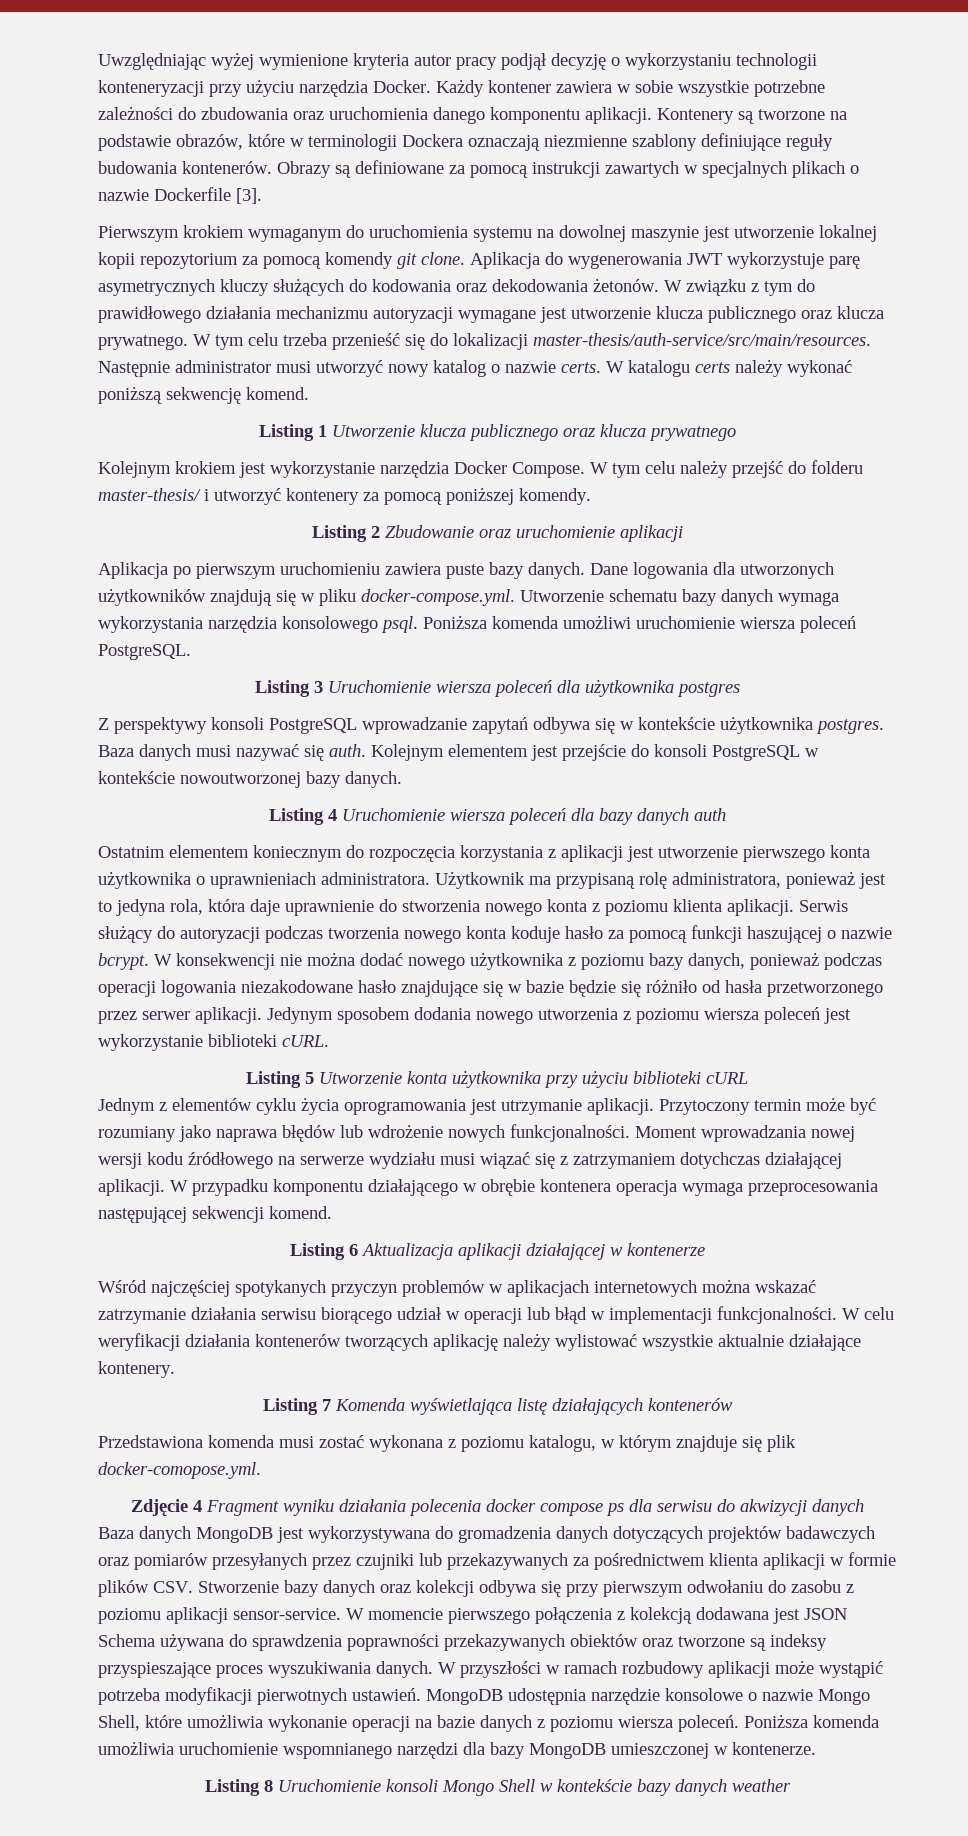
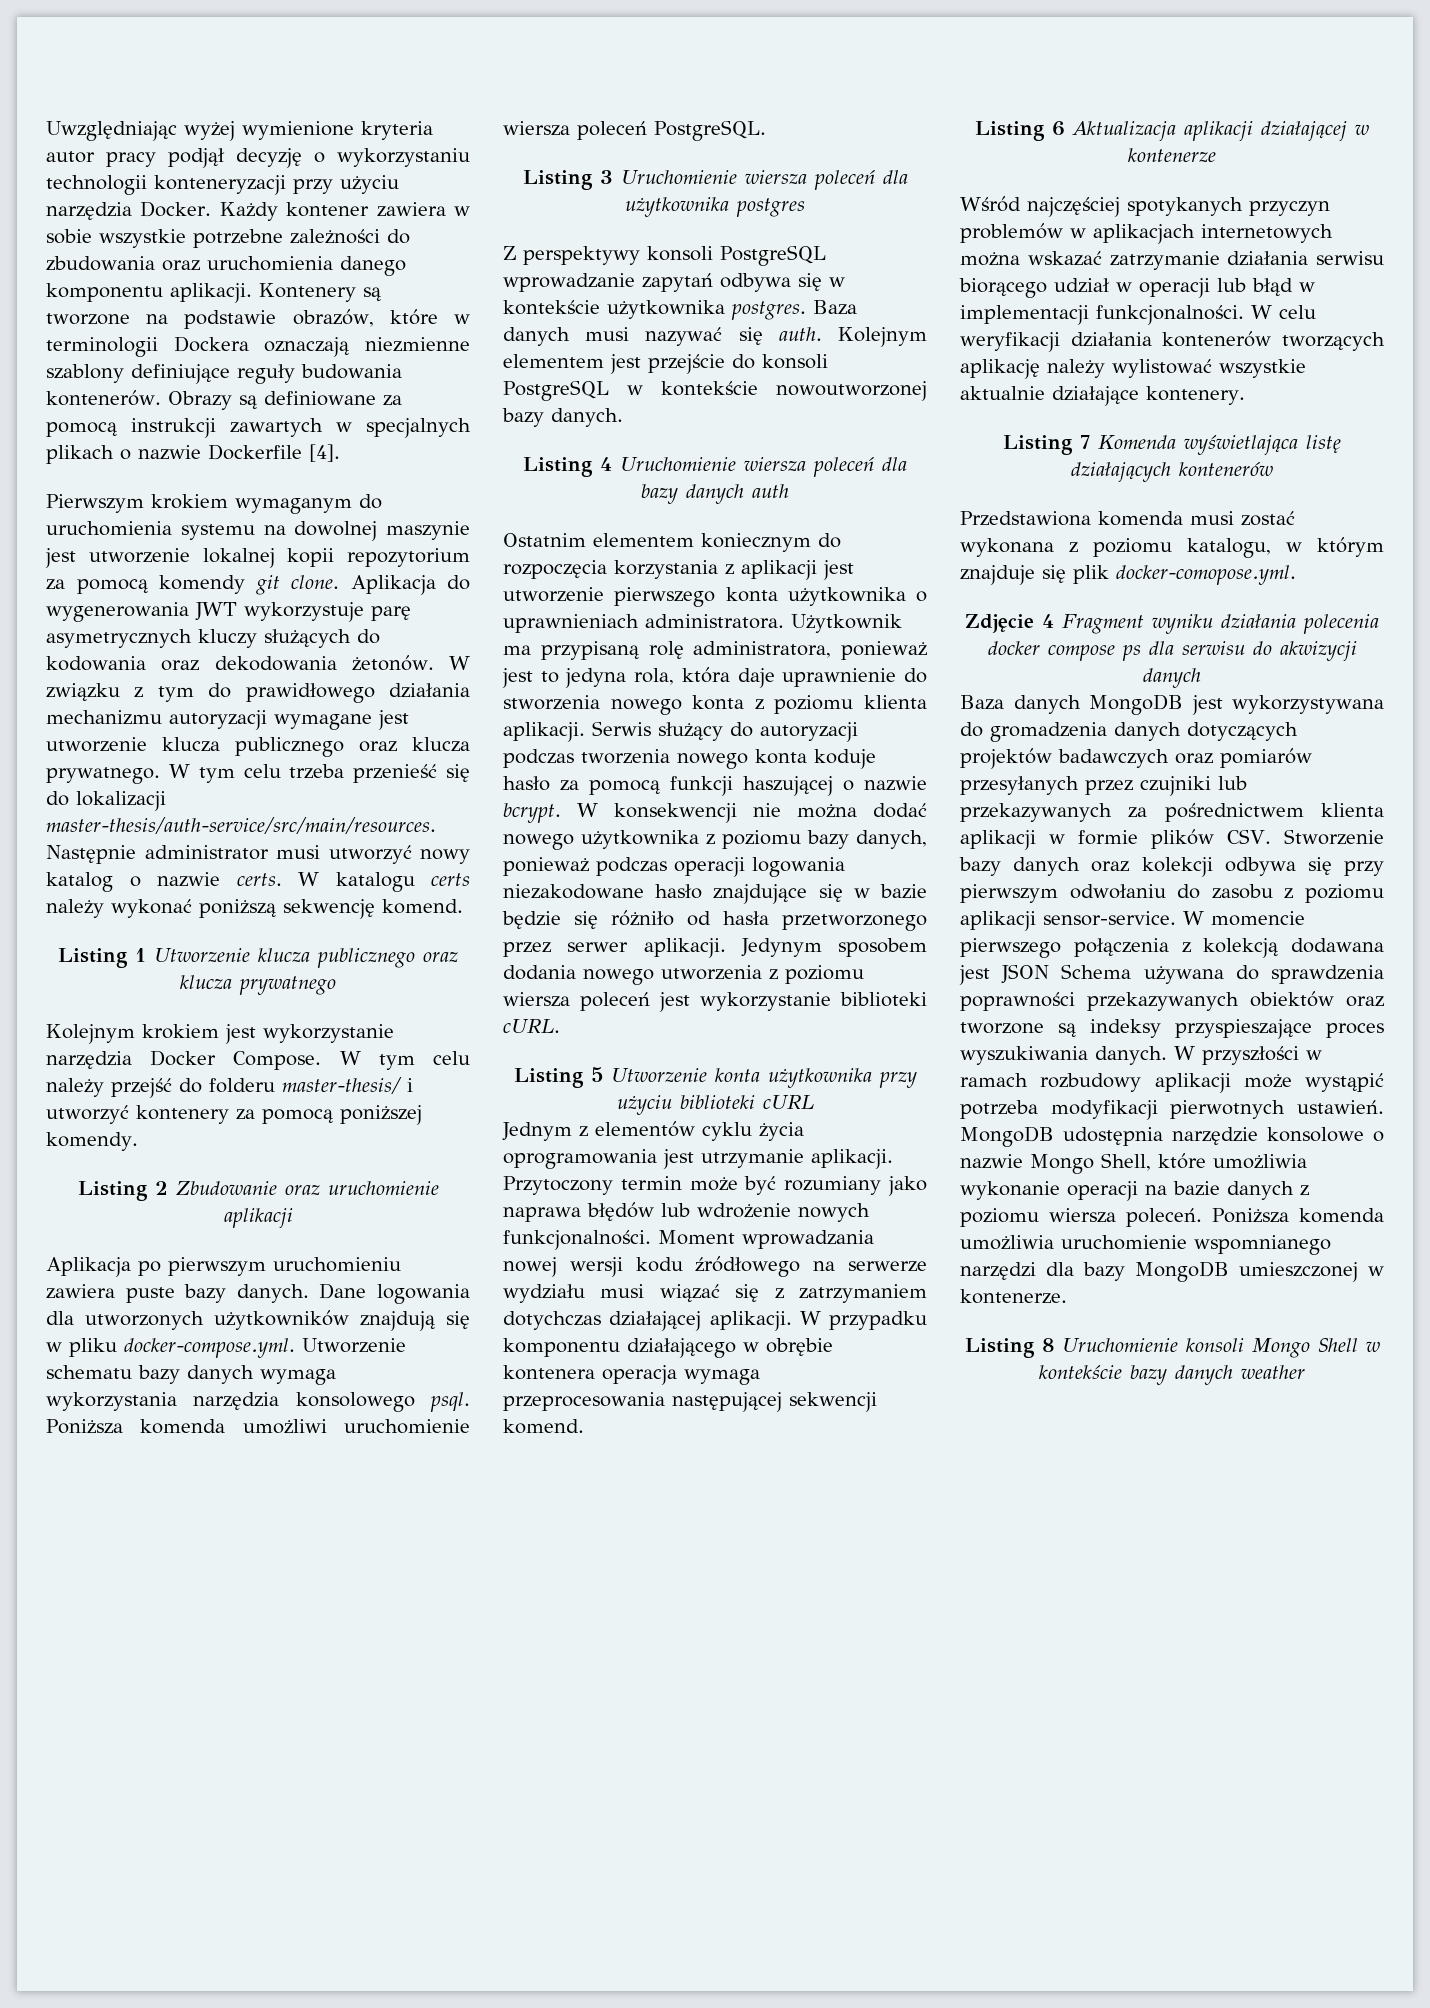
- Obrazy są definiowane za pomocą instrukcji zawartych w specjalnych plikach o nazwie Dockerfile [3].
+ Obrazy są definiowane za pomocą instrukcji zawartych w specjalnych plikach o nazwie Dockerfile [4].

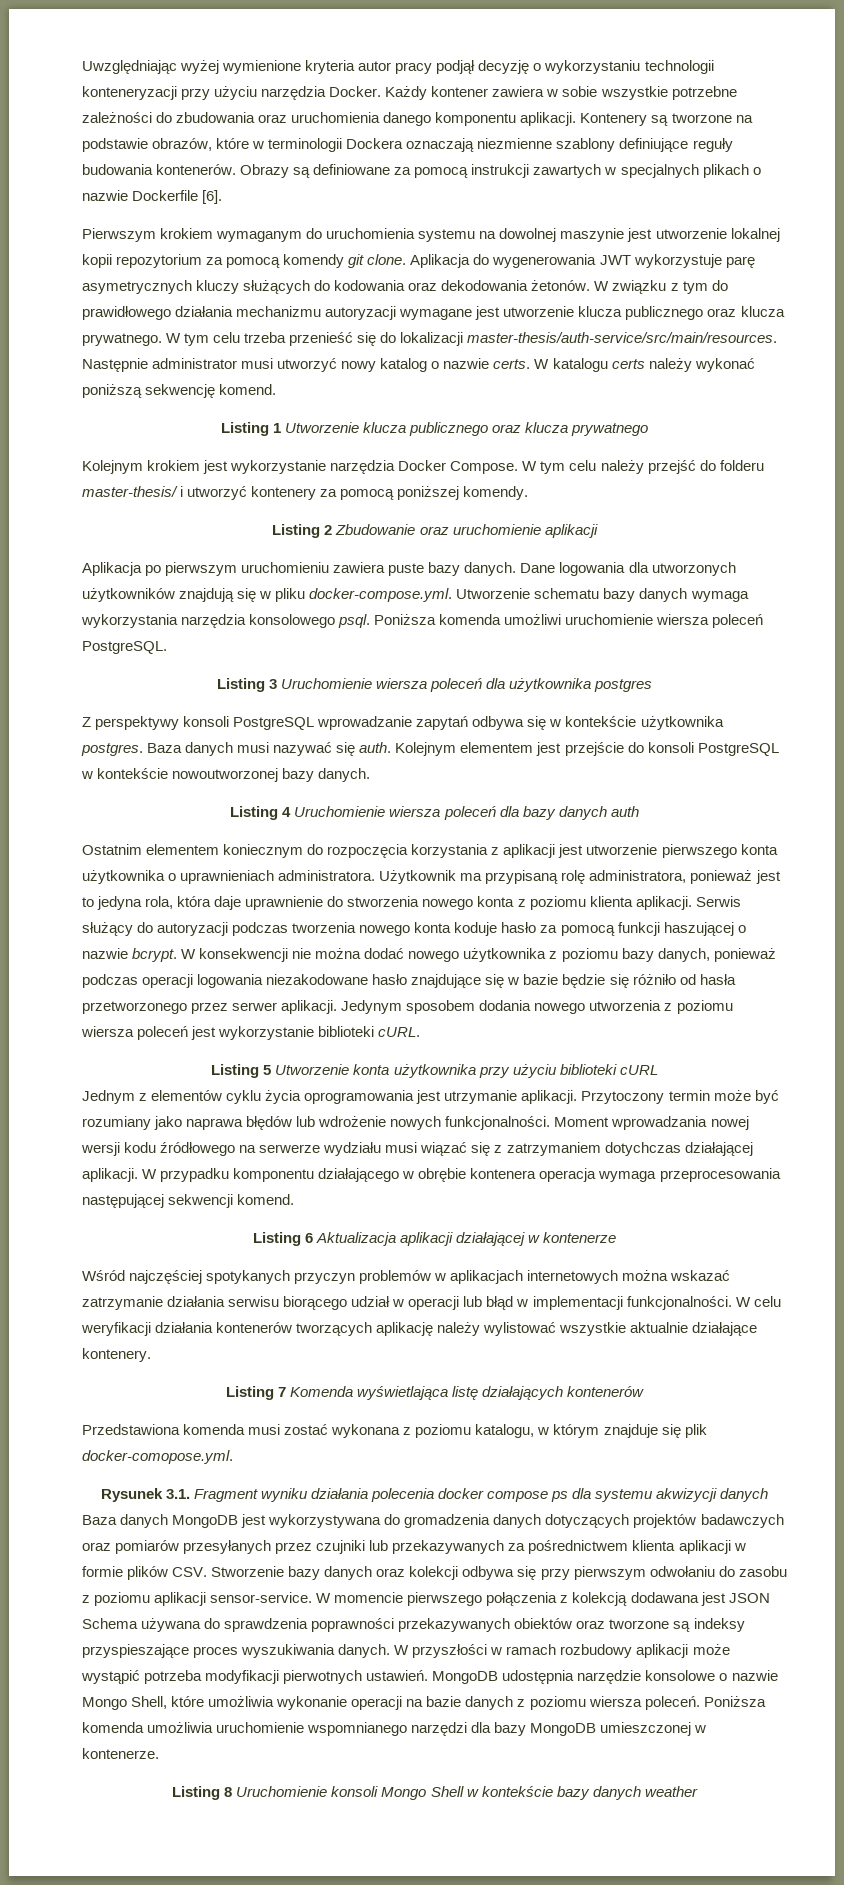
- Obrazy są definiowane za pomocą instrukcji zawartych w specjalnych plikach o nazwie Dockerfile [4].
+ Obrazy są definiowane za pomocą instrukcji zawartych w specjalnych plikach o nazwie Dockerfile [6].
- Zdjęcie 4 Fragment wyniku działania polecenia docker compose ps dla serwisu do akwizycji danych
+ Rysunek 3.1. Fragment wyniku działania polecenia docker compose ps dla systemu akwizycji danych

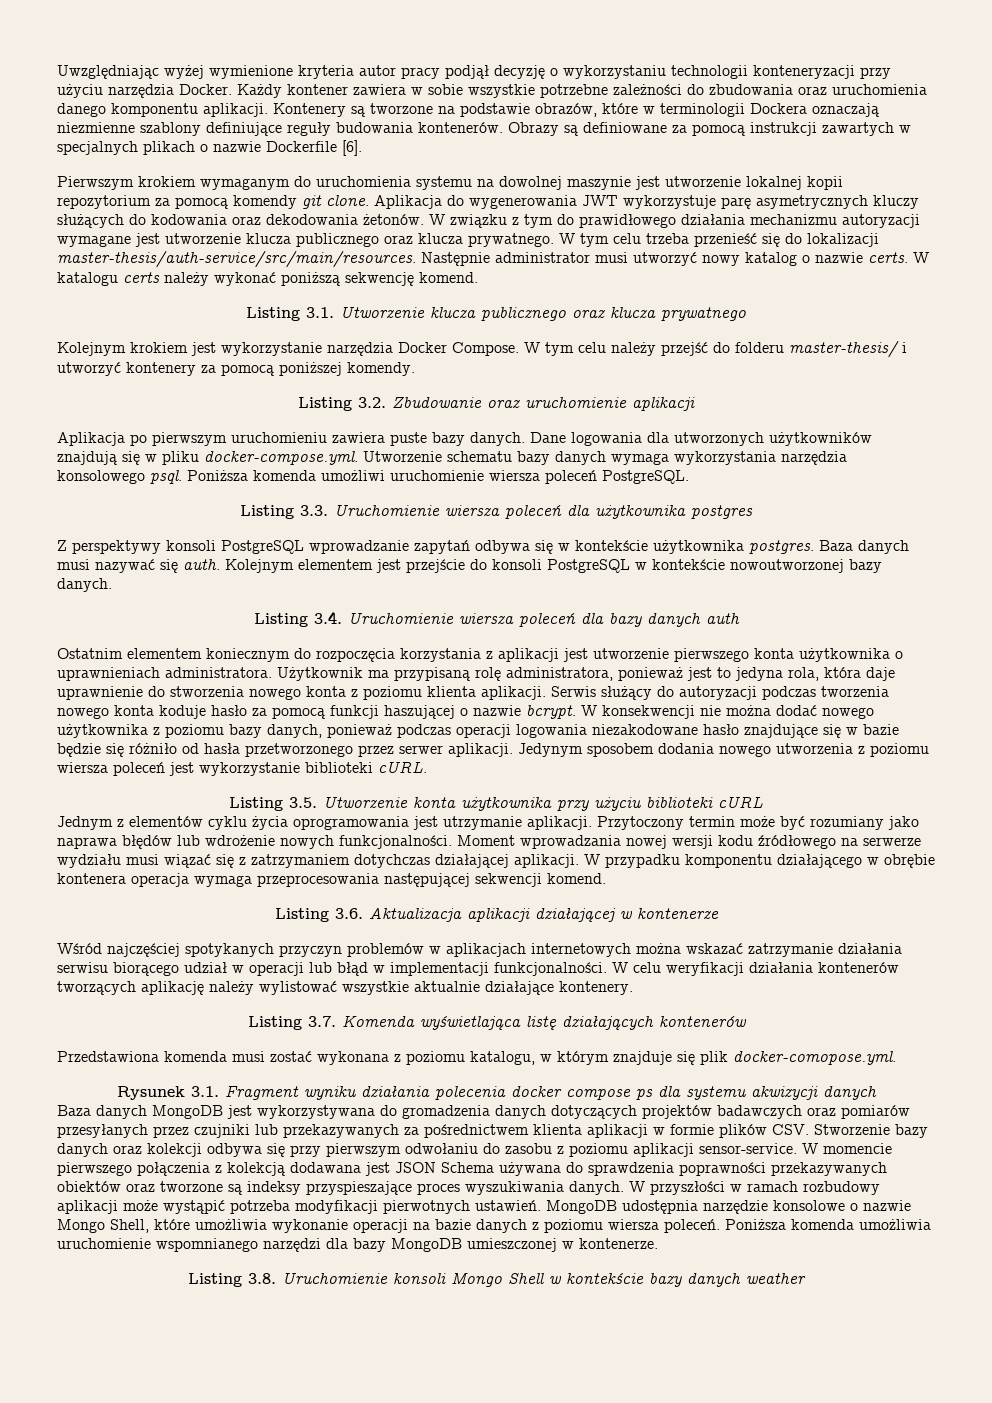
- Listing 1 Utworzenie klucza publicznego oraz klucza prywatnego
+ Listing 3.1. Utworzenie klucza publicznego oraz klucza prywatnego
- Listing 2 Zbudowanie oraz uruchomienie aplikacji
+ Listing 3.2. Zbudowanie oraz uruchomienie aplikacji
- Listing 3 Uruchomienie wiersza poleceń dla użytkownika postgres
+ Listing 3.3. Uruchomienie wiersza poleceń dla użytkownika postgres
- Listing 4 Uruchomienie wiersza poleceń dla bazy danych auth
+ Listing 3.4. Uruchomienie wiersza poleceń dla bazy danych auth
- Listing 5 Utworzenie konta użytkownika przy użyciu biblioteki cURL
+ Listing 3.5. Utworzenie konta użytkownika przy użyciu biblioteki cURL
- Listing 6 Aktualizacja aplikacji działającej w kontenerze
+ Listing 3.6. Aktualizacja aplikacji działającej w kontenerze
- Listing 7 Komenda wyświetlająca listę działających kontenerów
+ Listing 3.7. Komenda wyświetlająca listę działających kontenerów
- Listing 8 Uruchomienie konsoli Mongo Shell w kontekście bazy danych weather
+ Listing 3.8. Uruchomienie konsoli Mongo Shell w kontekście bazy danych weather

